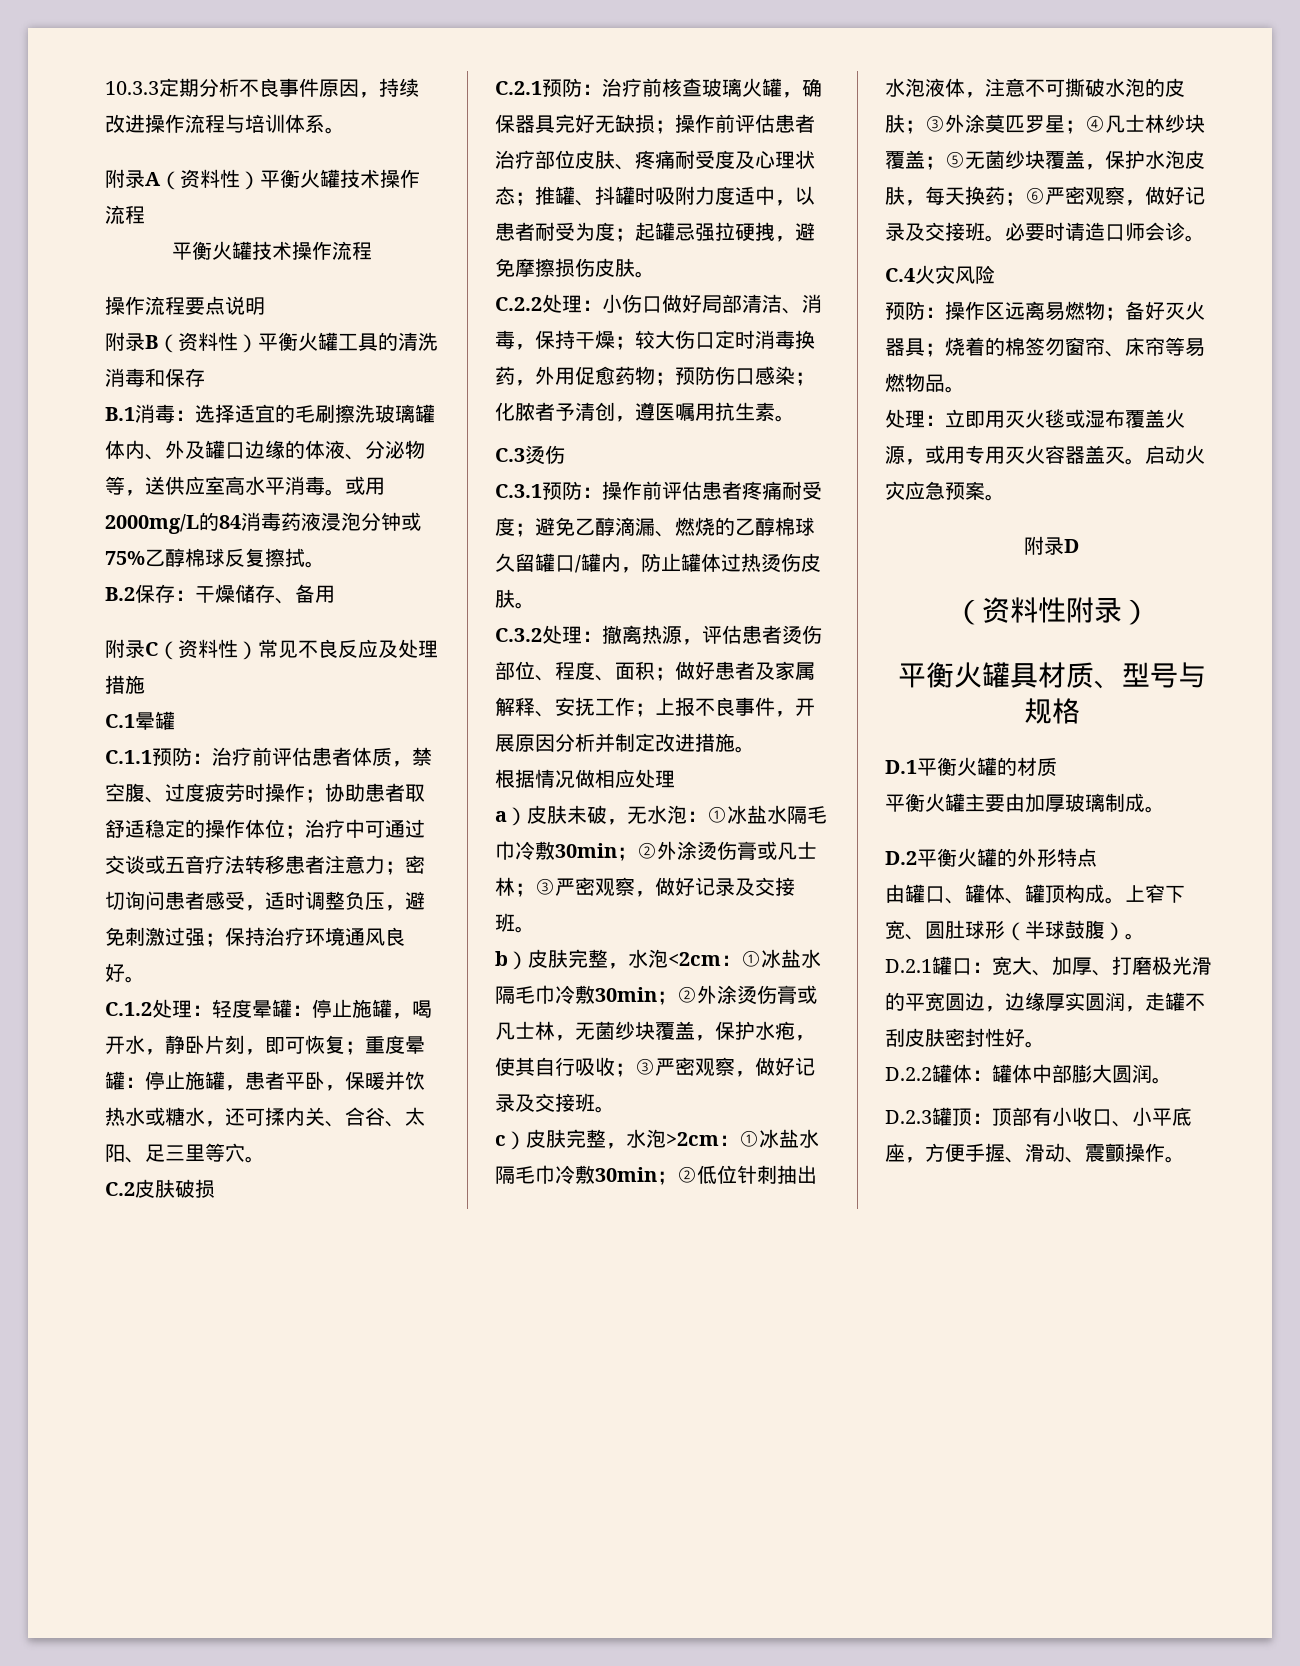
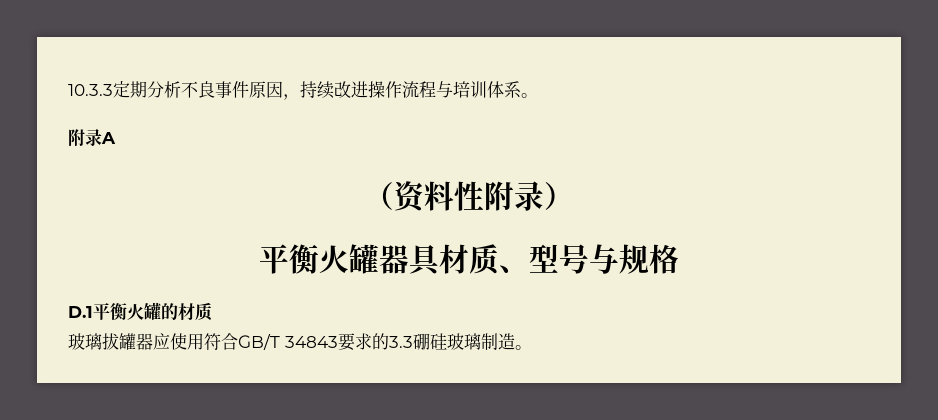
- 附录A（资料性）平衡火罐技术操作流程
- 平衡火罐技术操作流程
- 操作流程要点说明
- 附录B（资料性）平衡火罐工具的清洗消毒和保存
- B.1消毒：选择适宜的毛刷擦洗玻璃罐体内、外及罐口边缘的体液、分泌物等，送供应室高水平消毒。或用2000mg/L的84消毒药液浸泡分钟或75%乙醇棉球反复擦拭。
- B.2保存：干燥储存、备用
- 附录C（资料性）常见不良反应及处理措施
- C.1晕罐
- C.1.1预防：治疗前评估患者体质，禁空腹、过度疲劳时操作；协助患者取舒适稳定的操作体位；治疗中可通过交谈或五音疗法转移患者注意力；密切询问患者感受，适时调整负压，避免刺激过强；保持治疗环境通风良好。
- C.1.2处理：轻度晕罐：停止施罐，喝开水，静卧片刻，即可恢复；重度晕罐：停止施罐，患者平卧，保暖并饮热水或糖水，还可揉内关、合谷、太阳、足三里等穴。
- C.2皮肤破损
- C.2.1预防：治疗前核查玻璃火罐，确保器具完好无缺损；操作前评估患者治疗部位皮肤、疼痛耐受度及心理状态；推罐、抖罐时吸附力度适中，以患者耐受为度；起罐忌强拉硬拽，避免摩擦损伤皮肤。
- C.2.2处理：小伤口做好局部清洁、消毒，保持干燥；较大伤口定时消毒换药，外用促愈药物；预防伤口感染；化脓者予清创，遵医嘱用抗生素。
- C.3烫伤
- C.3.1预防：操作前评估患者疼痛耐受度；避免乙醇滴漏、燃烧的乙醇棉球久留罐口/罐内，防止罐体过热烫伤皮肤。
- C.3.2处理：撤离热源，评估患者烫伤部位、程度、面积；做好患者及家属解释、安抚工作；上报不良事件，开展原因分析并制定改进措施。
- 根据情况做相应处理
- a）皮肤未破，无水泡：①冰盐水隔毛巾冷敷30min；②外涂烫伤膏或凡士林；③严密观察，做好记录及交接班。
- b）皮肤完整，水泡<2cm：①冰盐水隔毛巾冷敷30min；②外涂烫伤膏或凡士林，无菌纱块覆盖，保护水疱，使其自行吸收；③严密观察，做好记录及交接班。
- c）皮肤完整，水泡>2cm：①冰盐水隔毛巾冷敷30min；②低位针刺抽出水泡液体，注意不可撕破水泡的皮肤；③外涂莫匹罗星；④凡士林纱块覆盖；⑤无菌纱块覆盖，保护水泡皮肤，每天换药；⑥严密观察，做好记录及交接班。必要时请造口师会诊。
- C.4火灾风险
- 预防：操作区远离易燃物；备好灭火器具；烧着的棉签勿窗帘、床帘等易燃物品。
- 处理：立即用灭火毯或湿布覆盖火源，或用专用灭火容器盖灭。启动火灾应急预案。
- 附录D
+ 附录A
- 平衡火罐具材质、型号与规格
+ 平衡火罐器具材质、型号与规格
- 平衡火罐主要由加厚玻璃制成。
- D.2平衡火罐的外形特点
- 由罐口、罐体、罐顶构成。上窄下宽、圆肚球形（半球鼓腹）。
- D.2.1罐口：宽大、加厚、打磨极光滑的平宽圆边，边缘厚实圆润，走罐不刮皮肤密封性好。
- D.2.2罐体：罐体中部膨大圆润。
- D.2.3罐顶：顶部有小收口、小平底座，方便手握、滑动、震颤操作。
+ 玻璃拔罐器应使用符合GB/T 34843要求的3.3硼硅玻璃制造。

